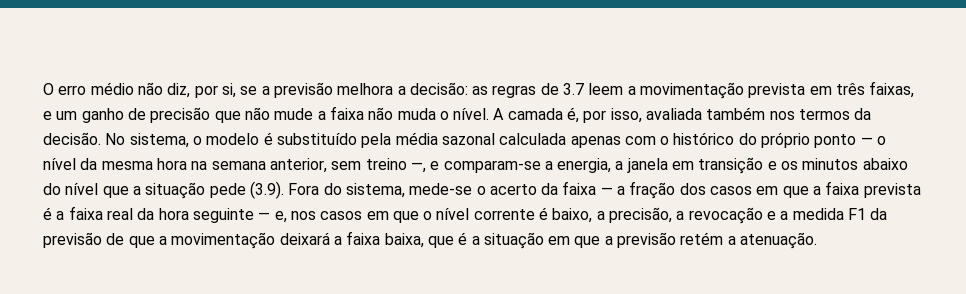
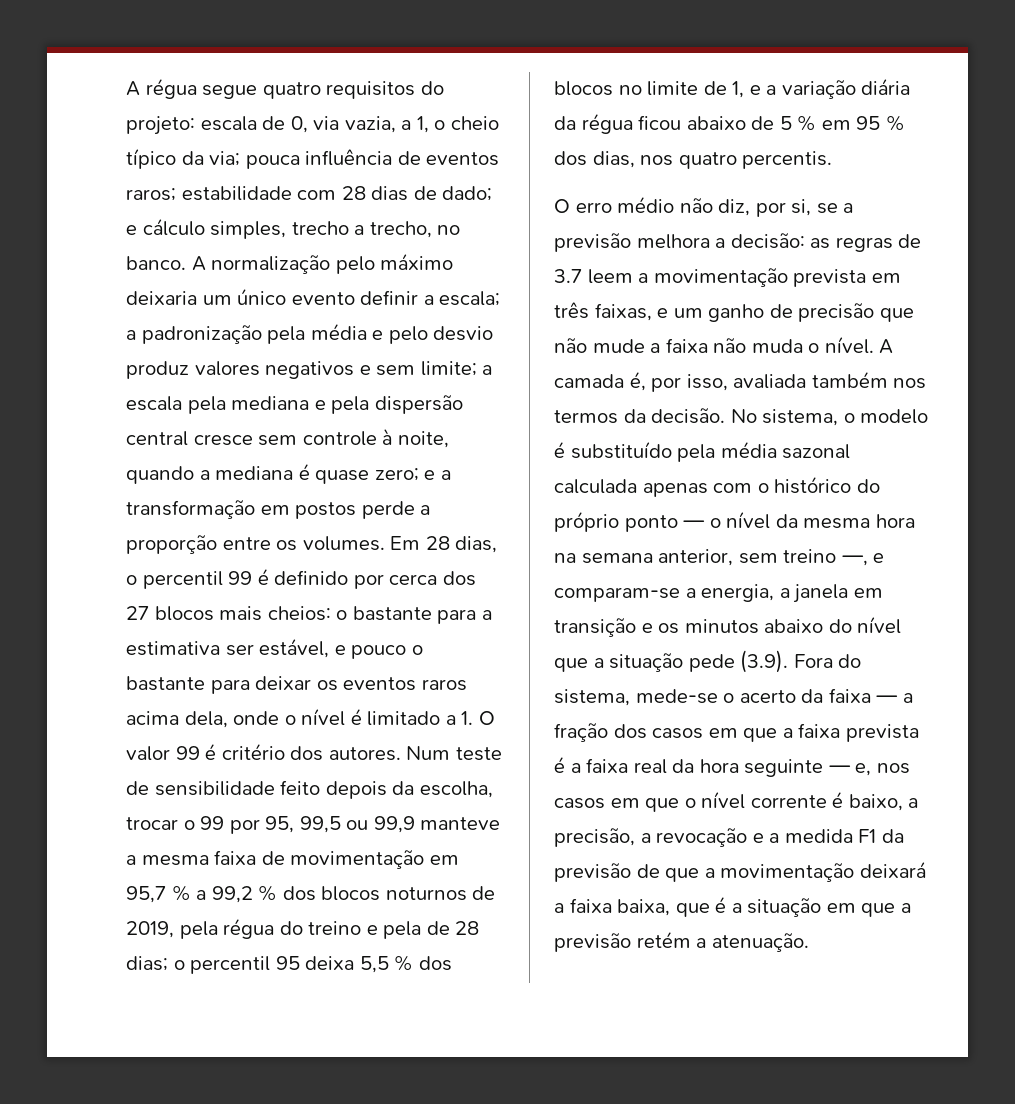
+ A régua segue quatro requisitos do projeto: escala de 0, via vazia, a 1, o cheio típico da via; pouca influência de eventos raros; estabilidade com 28 dias de dado; e cálculo simples, trecho a trecho, no banco. A normalização pelo máximo deixaria um único evento definir a escala; a padronização pela média e pelo desvio produz valores negativos e sem limite; a escala pela mediana e pela dispersão central cresce sem controle à noite, quando a mediana é quase zero; e a transformação em postos perde a proporção entre os volumes. Em 28 dias, o percentil 99 é definido por cerca dos 27 blocos mais cheios: o bastante para a estimativa ser estável, e pouco o bastante para deixar os eventos raros acima dela, onde o nível é limitado a 1. O valor 99 é critério dos autores. Num teste de sensibilidade feito depois da escolha, trocar o 99 por 95, 99,5 ou 99,9 manteve a mesma faixa de movimentação em 95,7 % a 99,2 % dos blocos noturnos de 2019, pela régua do treino e pela de 28 dias; o percentil 95 deixa 5,5 % dos blocos no limite de 1, e a variação diária da régua ficou abaixo de 5 % em 95 % dos dias, nos quatro percentis.

